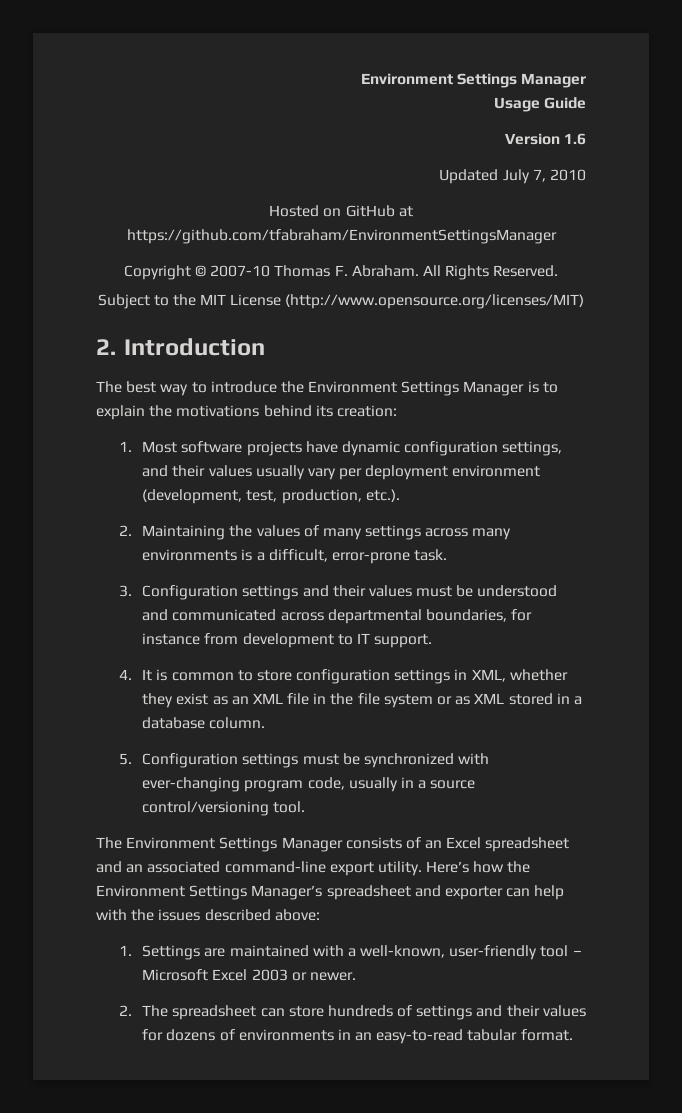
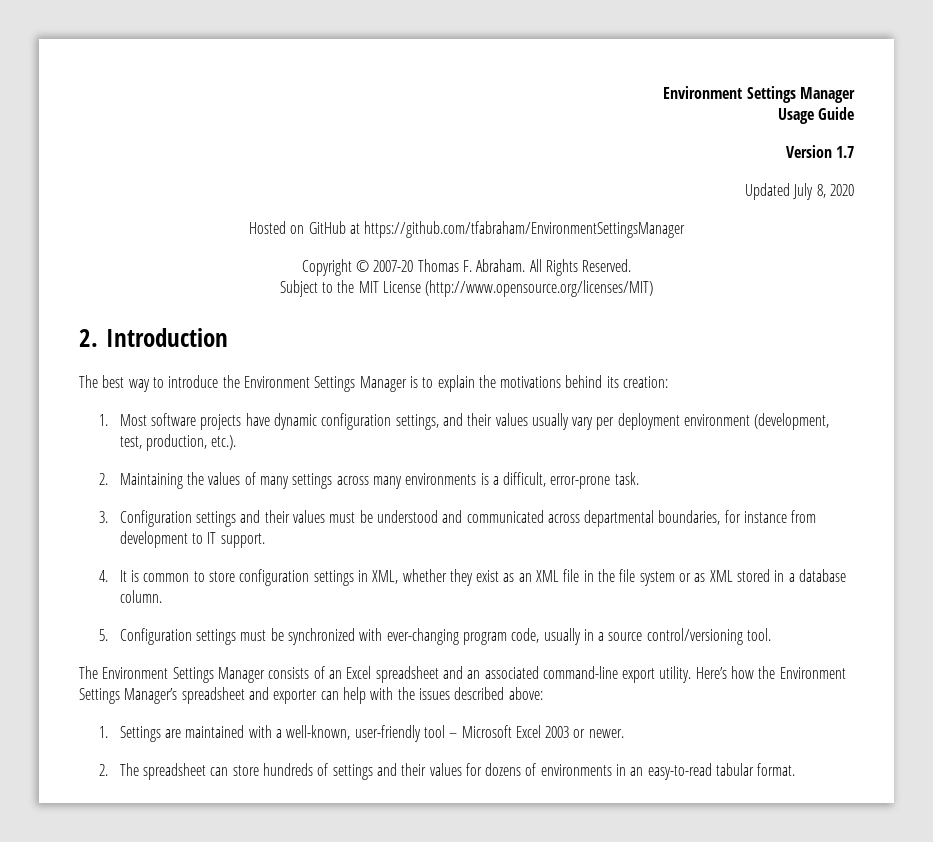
- Version 1.6
+ Version 1.7
- Updated July 7, 2010
+ Updated July 8, 2020
- Copyright © 2007-10 Thomas F. Abraham.
+ Copyright © 2007-20 Thomas F. Abraham.

